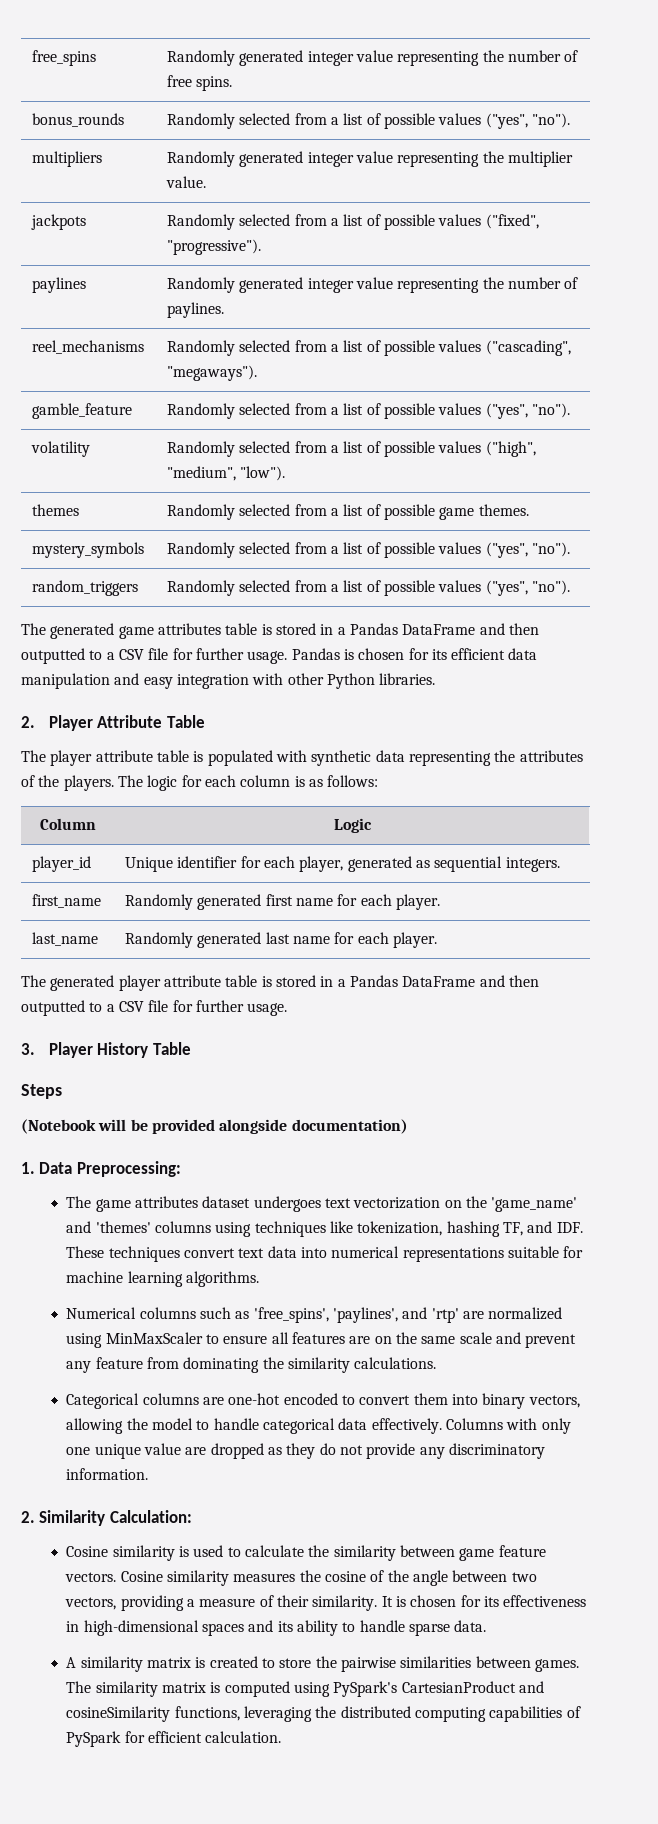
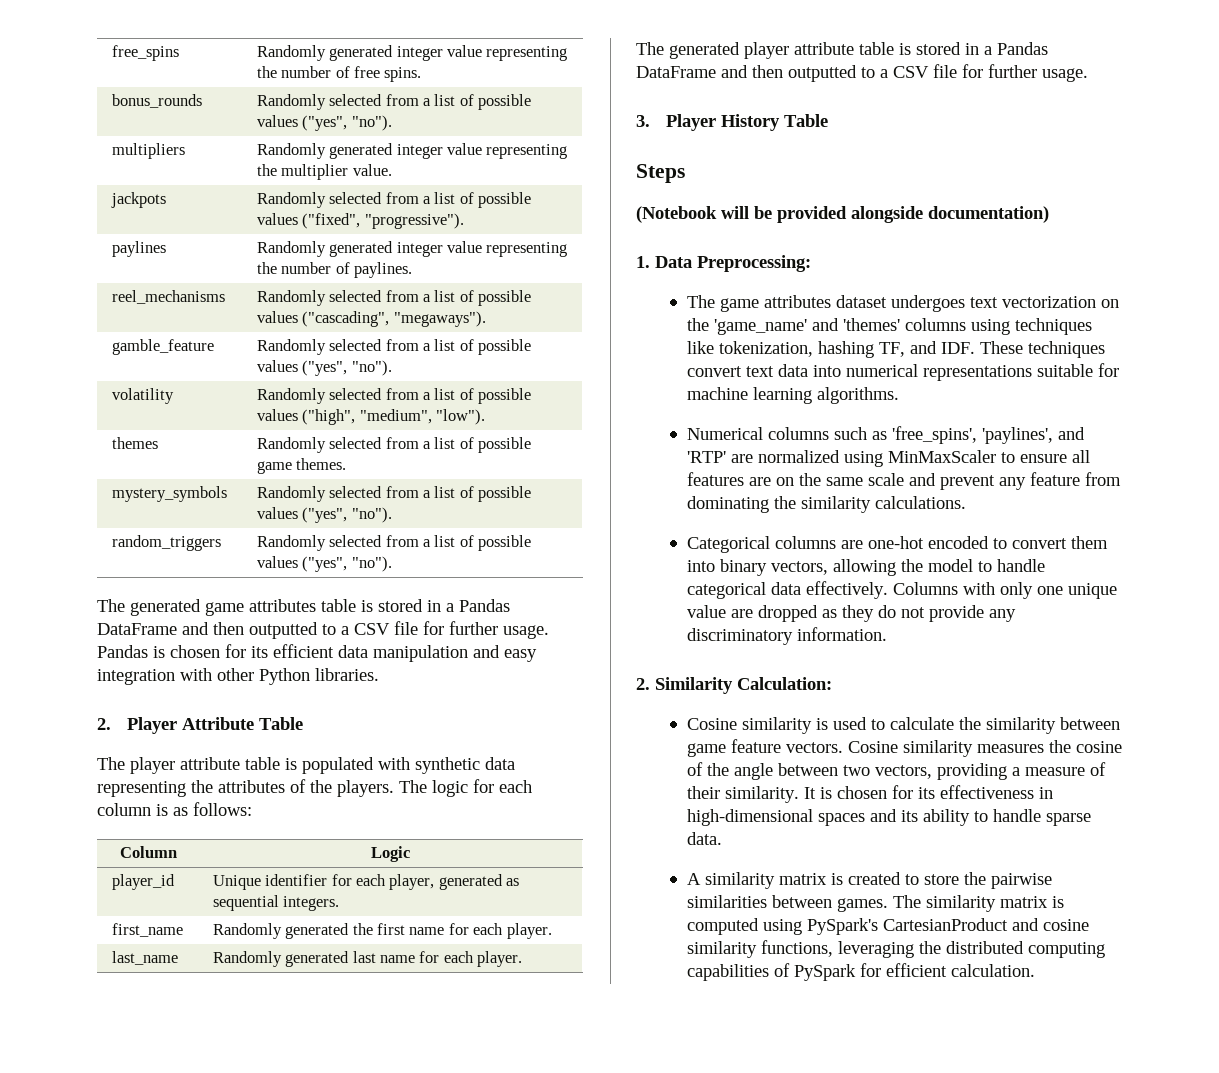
- first_name | Randomly generated first name for each player.
+ first_name | Randomly generated the first name for each player.
- Numerical columns such as 'free_spins', 'paylines', and 'rtp' are normalized using MinMaxScaler to ensure all features are on the same scale and prevent any feature from dominating the similarity calculations.
+ Numerical columns such as 'free_spins', 'paylines', and 'RTP' are normalized using MinMaxScaler to ensure all features are on the same scale and prevent any feature from dominating the similarity calculations.
- The similarity matrix is computed using PySpark's CartesianProduct and cosineSimilarity functions, leveraging the distributed computing capabilities of PySpark for efficient calculation.
+ The similarity matrix is computed using PySpark's CartesianProduct and cosine similarity functions, leveraging the distributed computing capabilities of PySpark for efficient calculation.

